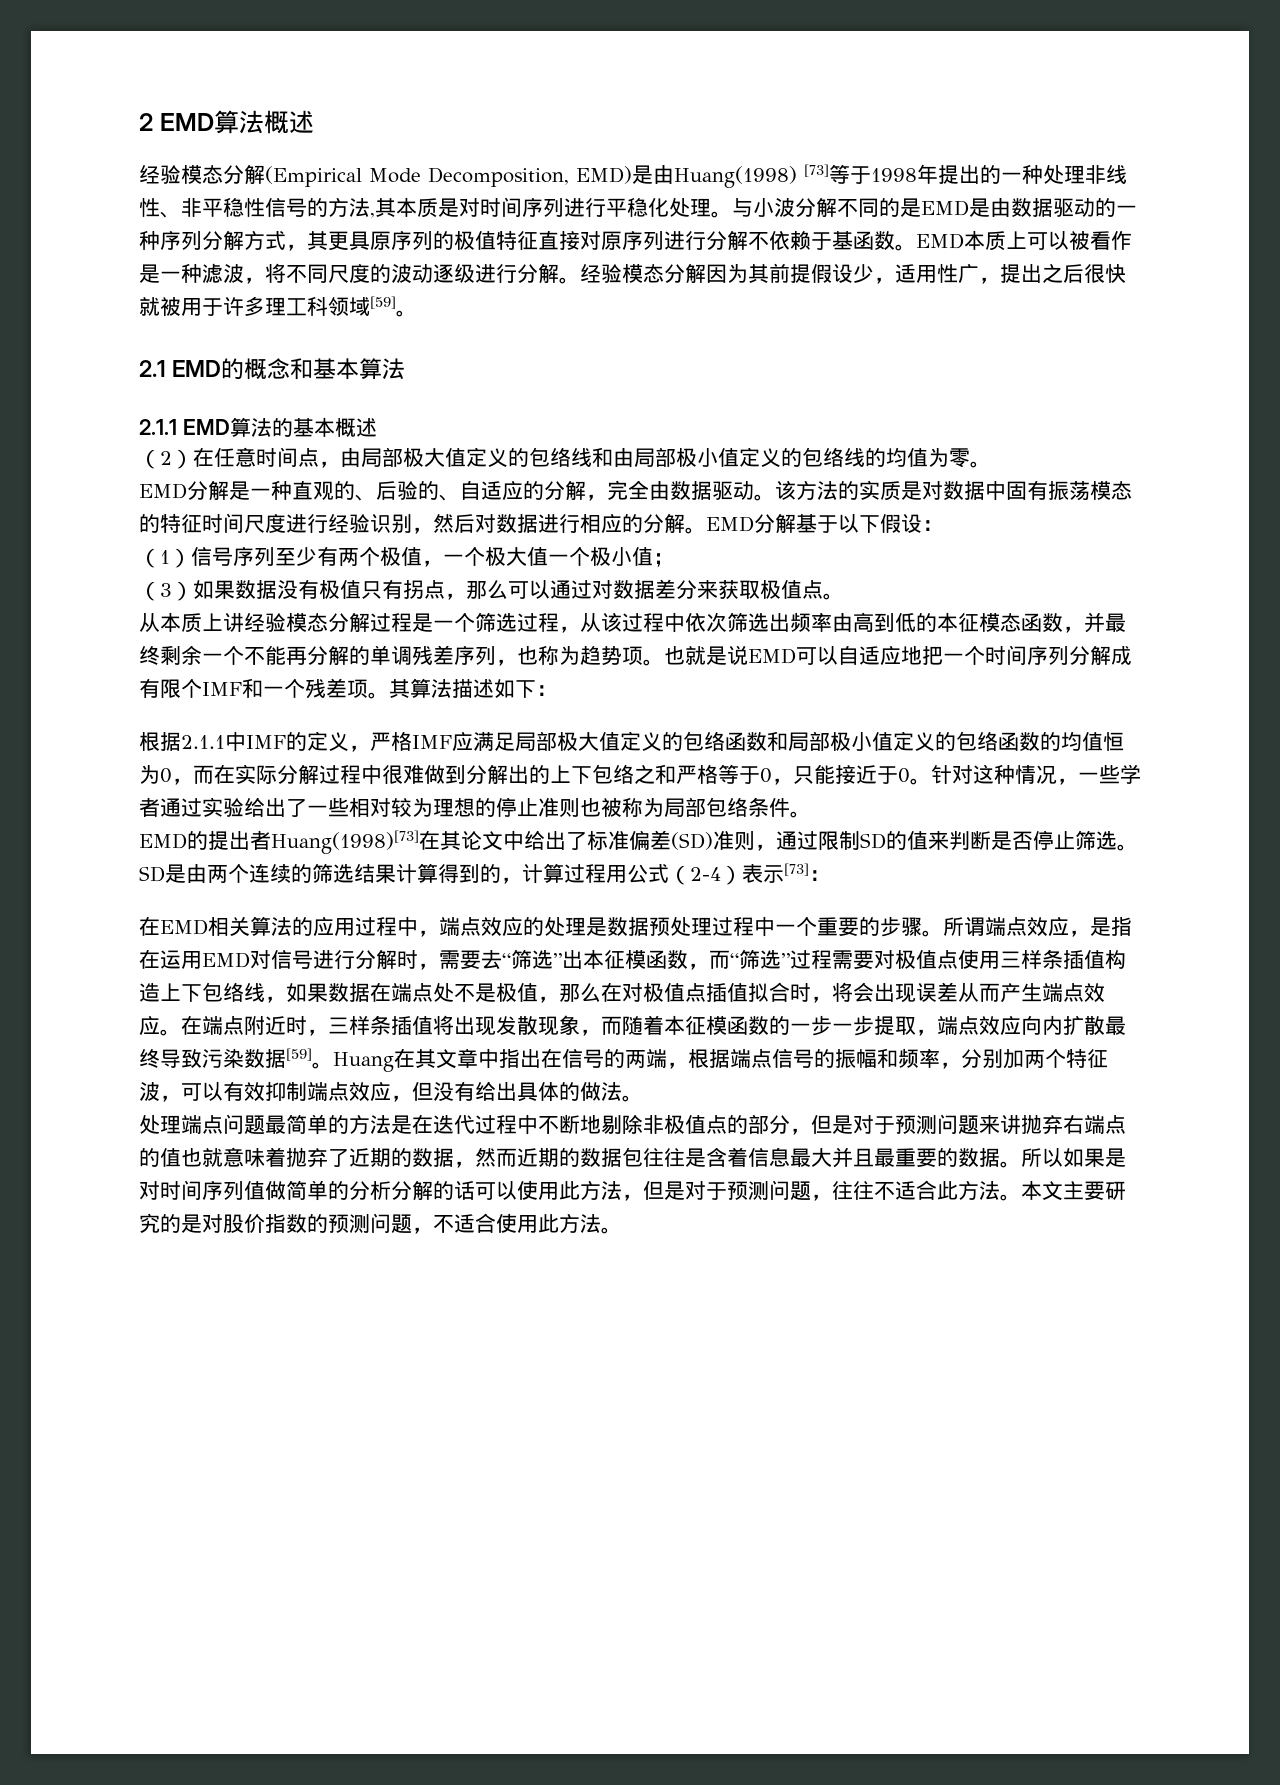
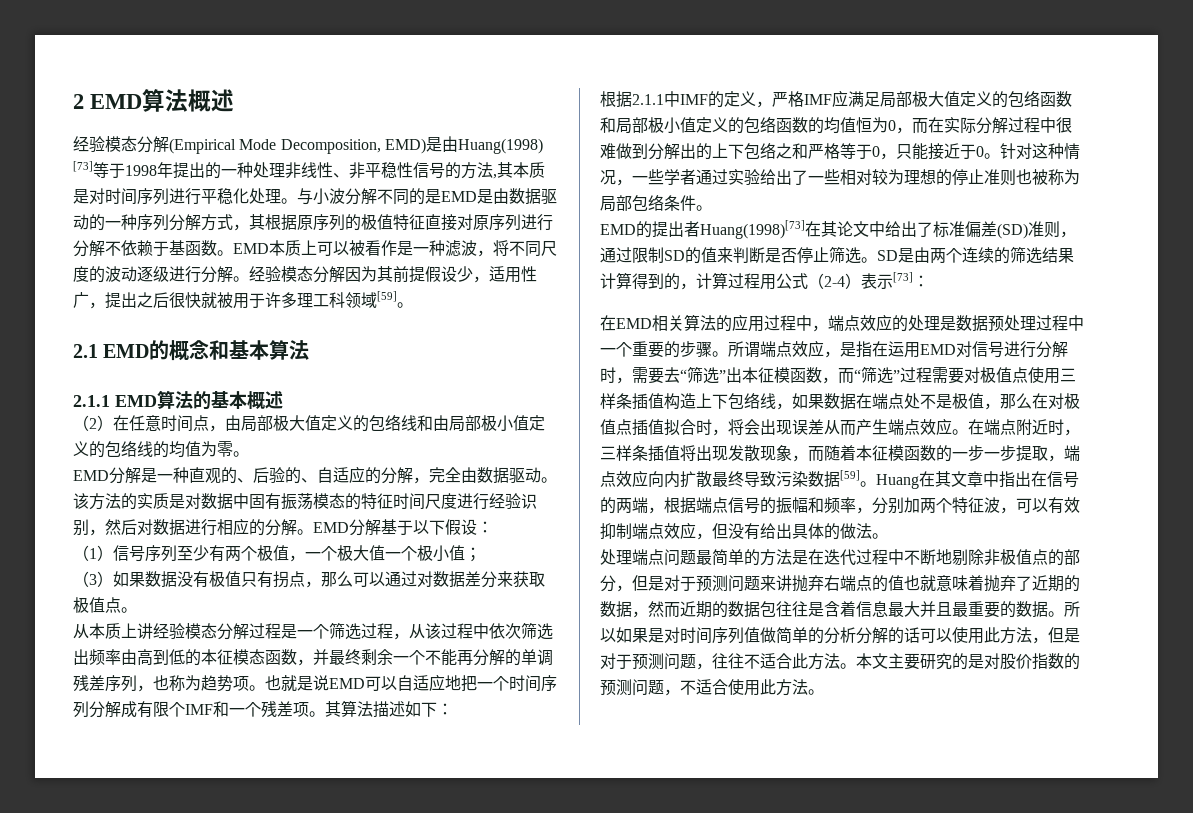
- 与小波分解不同的是EMD是由数据驱动的一种序列分解方式，其更具原序列的极值特征直接对原序列进行分解不依赖于基函数。
+ 与小波分解不同的是EMD是由数据驱动的一种序列分解方式，其根据原序列的极值特征直接对原序列进行分解不依赖于基函数。

